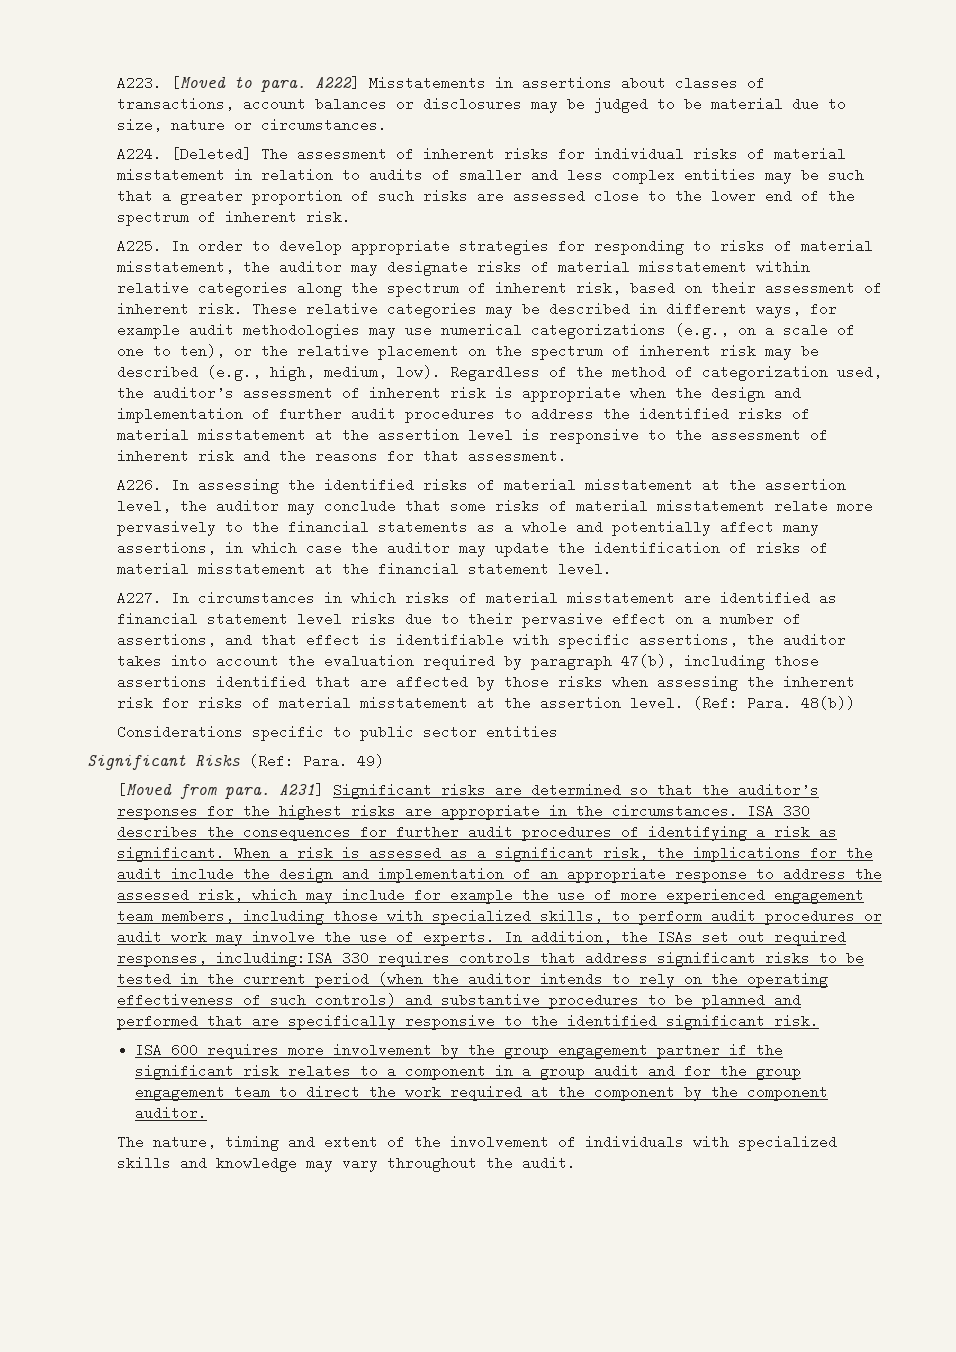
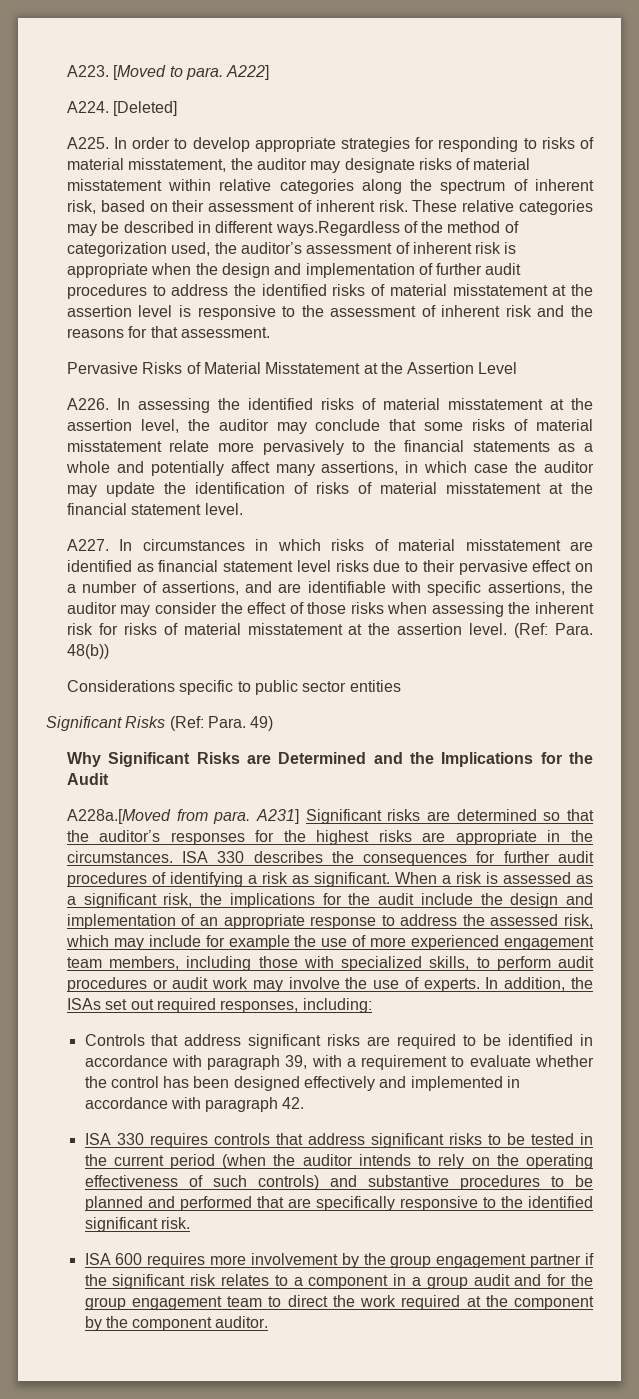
- [Moved to para. A222] Misstatements in assertions about classes of transactions, account balances or disclosures may be judged to be material due to size, nature or circumstances.
- A224. [Deleted] The assessment of inherent risks for individual risks of material misstatement in relation to audits of smaller and less complex entities may be such that a greater proportion of such risks are assessed close to the lower end of the spectrum of inherent risk.
+ [Moved to para. A222]
+ A224. [Deleted]
- These relative categories may be described in different ways, for example audit methodologies may use numerical categorizations (e.g., on a scale of one to ten), or the relative placement on the spectrum of inherent risk may be described (e.g., high, medium, low). Regardless of the method of categorization used, the auditor’s assessment of inherent risk is appropriate when the design and implementation of further audit procedures to address the identified risks of material misstatement at the assertion level is responsive to the assessment of inherent risk and the reasons for that assessment.
+ These relative categories may be described in different ways.Regardless of the method of categorization used, the auditor’s assessment of inherent risk is appropriate when the design and implementation of further audit procedures to address the identified risks of material misstatement at the assertion level is responsive to the assessment of inherent risk and the reasons for that assessment.
+ Pervasive Risks of Material Misstatement at the Assertion Level
- In circumstances in which risks of material misstatement are identified as financial statement level risks due to their pervasive effect on a number of assertions, and that effect is identifiable with specific assertions, the auditor takes into account the evaluation required by paragraph 47(b), including those assertions identified that are affected by those risks when assessing the inherent risk for risks of material misstatement at the assertion level.
+ In circumstances in which risks of material misstatement are identified as financial statement level risks due to their pervasive effect on a number of assertions, and are identifiable with specific assertions, the auditor may consider the effect of those risks when assessing the inherent risk for risks of material misstatement at the assertion level.
- [Moved from para. A231] Significant risks are determined so that the auditor’s responses for the highest risks are appropriate in the circumstances.
+ Why Significant Risks are Determined and the Implications for the Audit
+ A228a.[Moved from para. A231] Significant risks are determined so that the auditor’s responses for the highest risks are appropriate in the circumstances.
- In addition, the ISAs set out required responses, including:ISA 330 requires controls that address significant risks to be tested in the current period (when the auditor intends to rely on the operating effectiveness of such controls) and substantive procedures to be planned and performed that are specifically responsive to the identified significant risk.
+ In addition, the ISAs set out required responses, including:
+ Controls that address significant risks are required to be identified in accordance with paragraph 39, with a requirement to evaluate whether the control has been designed effectively and implemented in accordance with paragraph 42.
+ ISA 330 requires controls that address significant risks to be tested in the current period (when the auditor intends to rely on the operating effectiveness of such controls) and substantive procedures to be planned and performed that are specifically responsive to the identified significant risk.
- The nature, timing and extent of the involvement of individuals with specialized skills and knowledge may vary throughout the audit.

